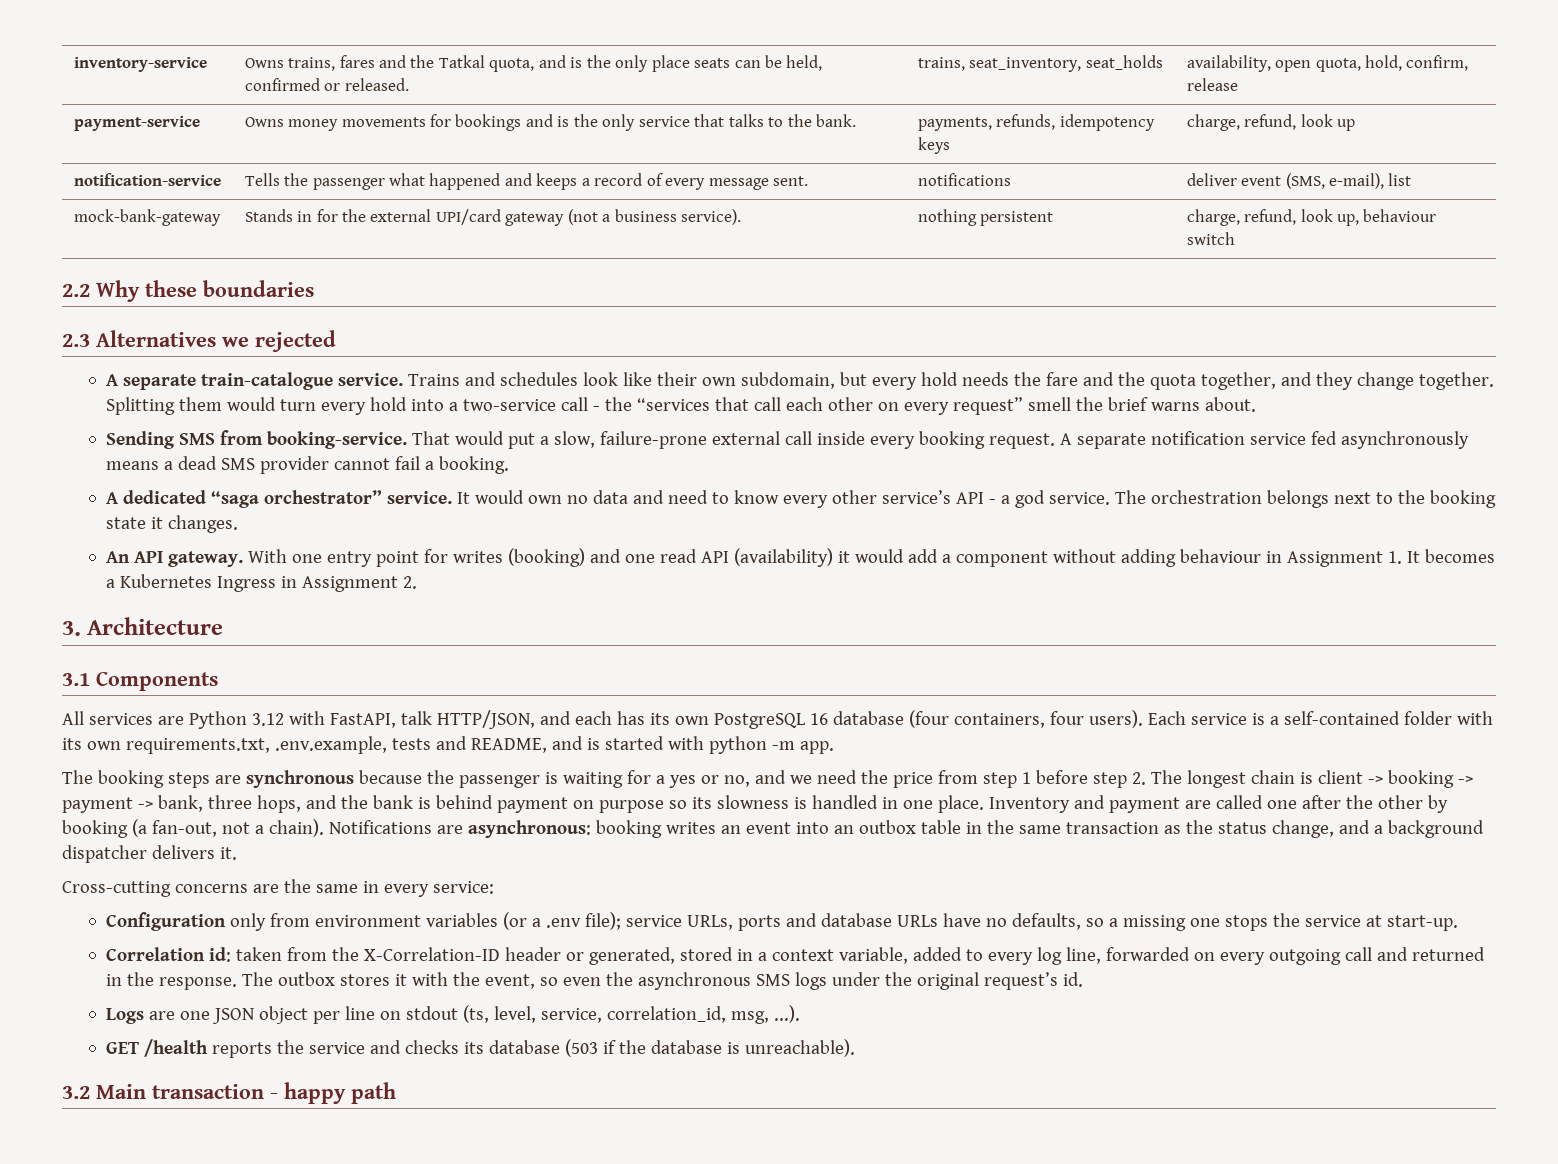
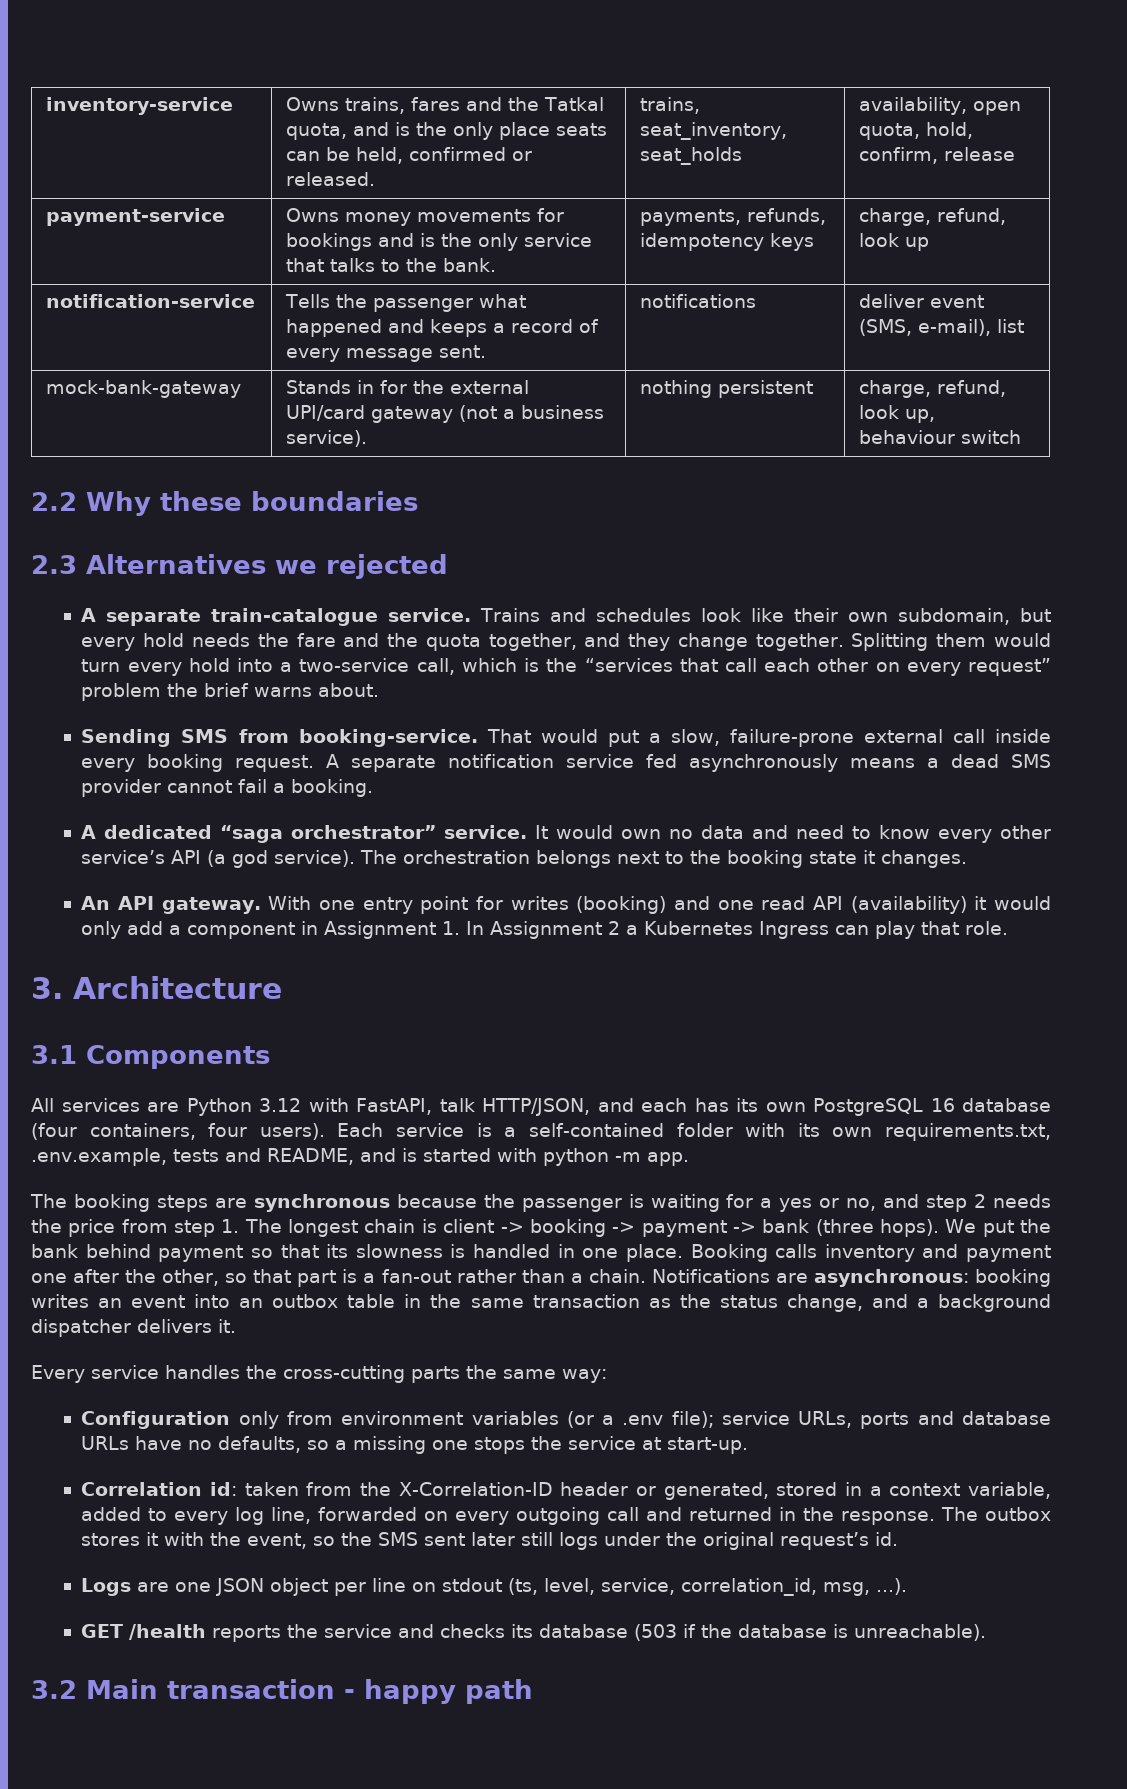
- Splitting them would turn every hold into a two-service call - the “services that call each other on every request” smell the brief warns about.
+ Splitting them would turn every hold into a two-service call, which is the “services that call each other on every request” problem the brief warns about.
- It would own no data and need to know every other service’s API - a god service.
+ It would own no data and need to know every other service’s API (a god service).
- With one entry point for writes (booking) and one read API (availability) it would add a component without adding behaviour in Assignment 1. It becomes a Kubernetes Ingress in Assignment 2.
+ With one entry point for writes (booking) and one read API (availability) it would only add a component in Assignment 1. In Assignment 2 a Kubernetes Ingress can play that role.
- The booking steps are synchronous because the passenger is waiting for a yes or no, and we need the price from step 1 before step 2. The longest chain is client -> booking -> payment -> bank, three hops, and the bank is behind payment on purpose so its slowness is handled in one place.
+ The booking steps are synchronous because the passenger is waiting for a yes or no, and step 2 needs the price from step 1. The longest chain is client -> booking -> payment -> bank (three hops). We put the bank behind payment so that its slowness is handled in one place.
- Inventory and payment are called one after the other by booking (a fan-out, not a chain).
+ Booking calls inventory and payment one after the other, so that part is a fan-out rather than a chain.
- Cross-cutting concerns are the same in every service:
+ Every service handles the cross-cutting parts the same way:
- The outbox stores it with the event, so even the asynchronous SMS logs under the original request’s id.
+ The outbox stores it with the event, so the SMS sent later still logs under the original request’s id.

